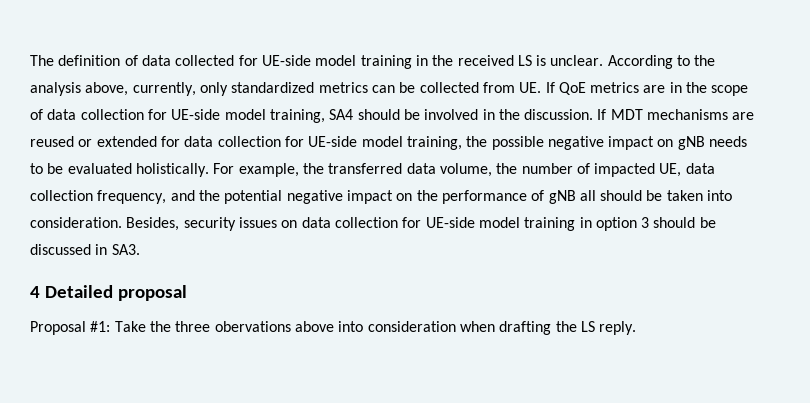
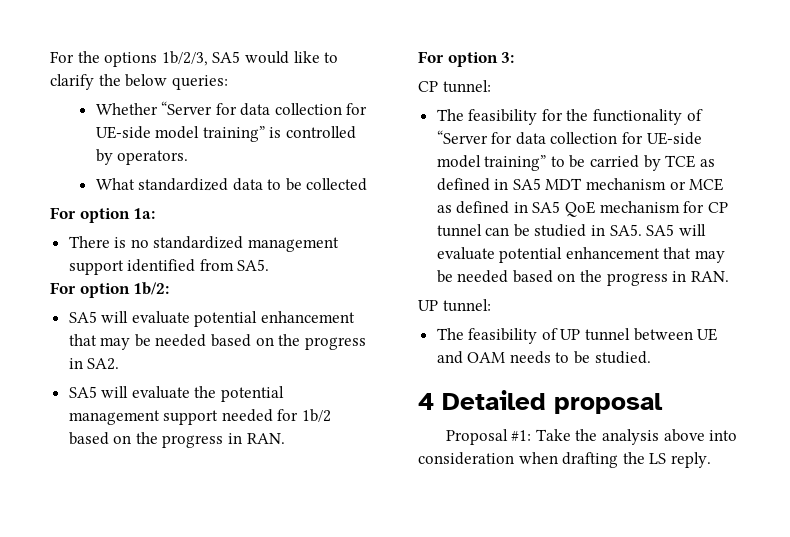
- The definition of data collected for UE-side model training in the received LS is unclear. According to the analysis above, currently, only standardized metrics can be collected from UE. If QoE metrics are in the scope of data collection for UE-side model training, SA4 should be involved in the discussion. If MDT mechanisms are reused or extended for data collection for UE-side model training, the possible negative impact on gNB needs to be evaluated holistically. For example, the transferred data volume, the number of impacted UE, data collection frequency, and the potential negative impact on the performance of gNB all should be taken into consideration. Besides, security issues on data collection for UE-side model training in option 3 should be discussed in SA3.
+ For the options 1b/2/3, SA5 would like to clarify the below queries:
+ Whether “Server for data collection for UE-side model training” is controlled by operators.
+ What standardized data to be collected
+ For option 1a:
+ There is no standardized management support identified from SA5.
+ For option 1b/2:
+ SA5 will evaluate potential enhancement that may be needed based on the progress in SA2.
+ SA5 will evaluate the potential management support needed for 1b/2 based on the progress in RAN.
+ For option 3:
+ CP tunnel:
+ The feasibility for the functionality of “Server for data collection for UE-side model training” to be carried by TCE as defined in SA5 MDT mechanism or MCE as defined in SA5 QoE mechanism for CP tunnel can be studied in SA5. SA5 will evaluate potential enhancement that may be needed based on the progress in RAN.
+ UP tunnel:
+ The feasibility of UP tunnel between UE and OAM needs to be studied.
- Proposal #1: Take the three obervations above into consideration when drafting the LS reply.
+ Proposal #1: Take the analysis above into consideration when drafting the LS reply.

